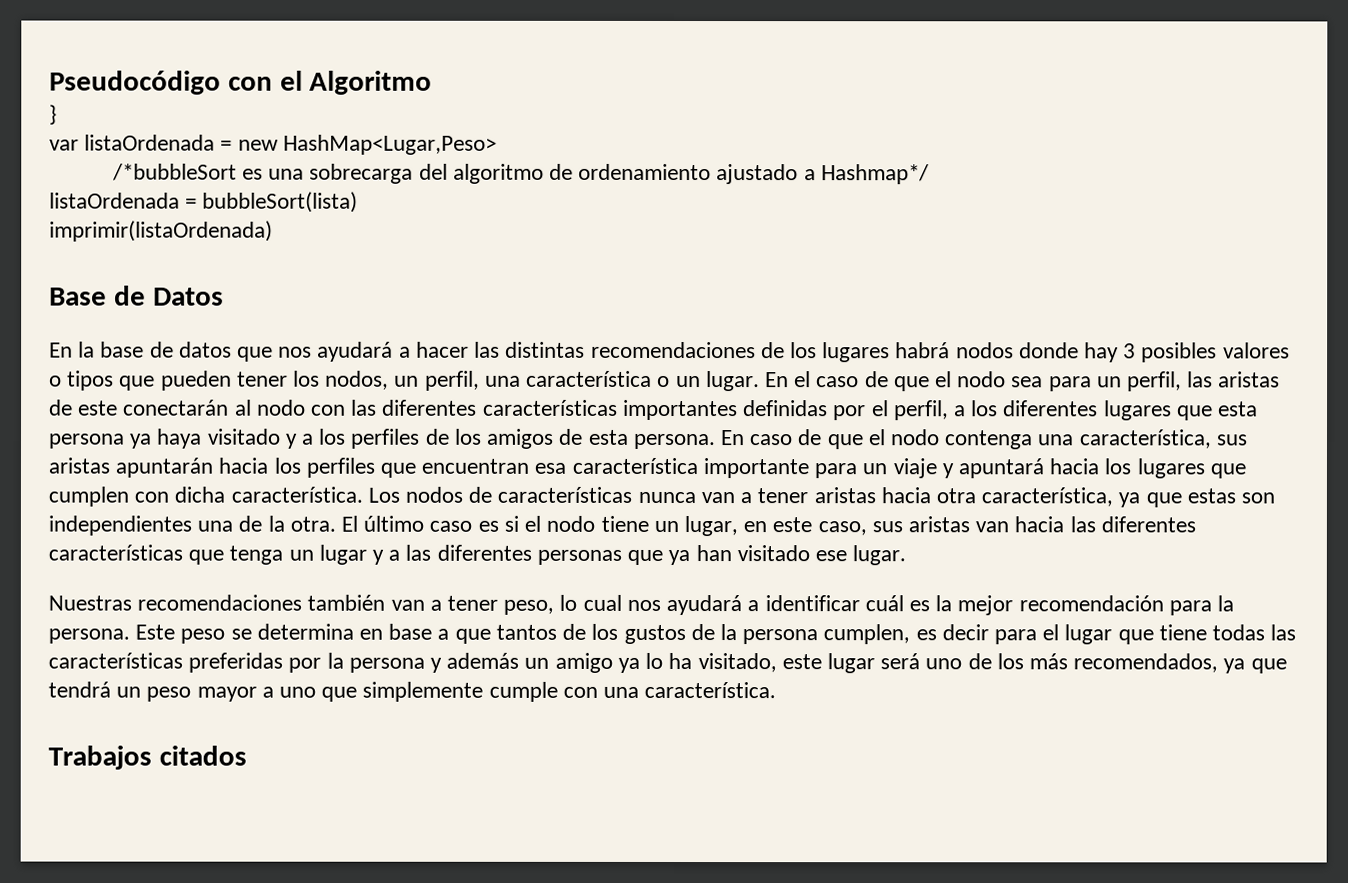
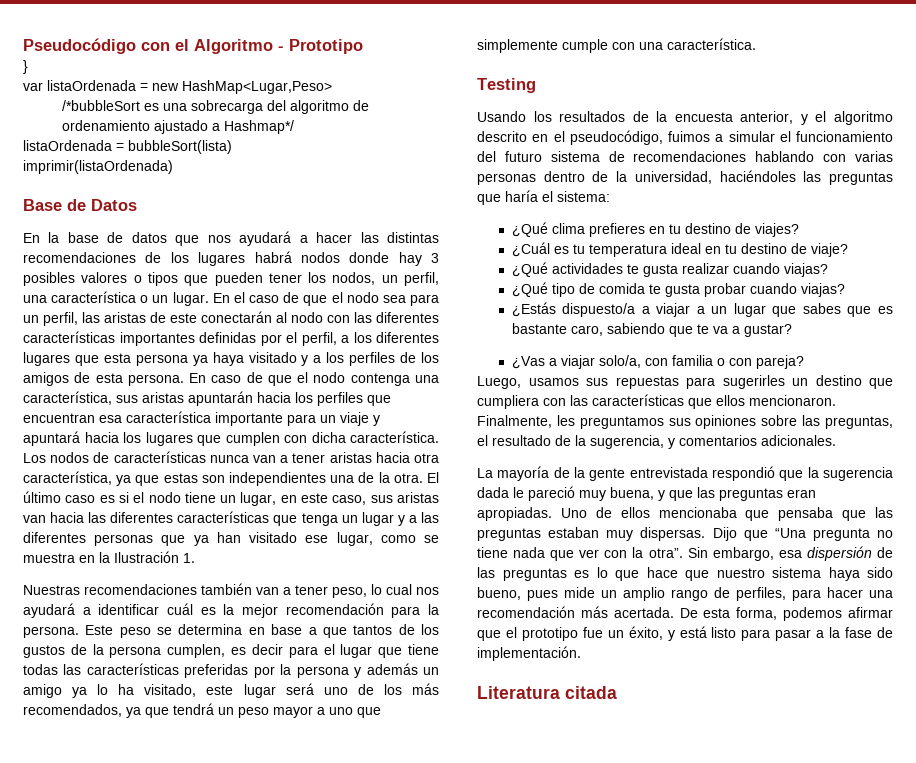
- Pseudocódigo con el Algoritmo
+ Pseudocódigo con el Algoritmo - Prototipo
- El último caso es si el nodo tiene un lugar, en este caso, sus aristas van hacia las diferentes características que tenga un lugar y a las diferentes personas que ya han visitado ese lugar.
+ El último caso es si el nodo tiene un lugar, en este caso, sus aristas van hacia las diferentes características que tenga un lugar y a las diferentes personas que ya han visitado ese lugar, como se muestra en la Ilustración 1.
- Trabajos citados
+ Testing
+ Usando los resultados de la encuesta anterior, y el algoritmo descrito en el pseudocódigo, fuimos a simular el funcionamiento del futuro sistema de recomendaciones hablando con varias personas dentro de la universidad, haciéndoles las preguntas que haría el sistema:
+ ¿Qué clima prefieres en tu destino de viajes?
+ ¿Cuál es tu temperatura ideal en tu destino de viaje?
+ ¿Qué actividades te gusta realizar cuando viajas?
+ ¿Qué tipo de comida te gusta probar cuando viajas?
+ ¿Estás dispuesto/a a viajar a un lugar que sabes que es bastante caro, sabiendo que te va a gustar?
+ ¿Vas a viajar solo/a, con familia o con pareja?
+ Luego, usamos sus repuestas para sugerirles un destino que cumpliera con las características que ellos mencionaron. Finalmente, les preguntamos sus opiniones sobre las preguntas, el resultado de la sugerencia, y comentarios adicionales.
+ La mayoría de la gente entrevistada respondió que la sugerencia dada le pareció muy buena, y que las preguntas eran apropiadas. Uno de ellos mencionaba que pensaba que las preguntas estaban muy dispersas. Dijo que “Una pregunta no tiene nada que ver con la otra”. Sin embargo, esa dispersión de las preguntas es lo que hace que nuestro sistema haya sido bueno, pues mide un amplio rango de perfiles, para hacer una recomendación más acertada. De esta forma, podemos afirmar que el prototipo fue un éxito, y está listo para pasar a la fase de implementación.
+ Literatura citada

